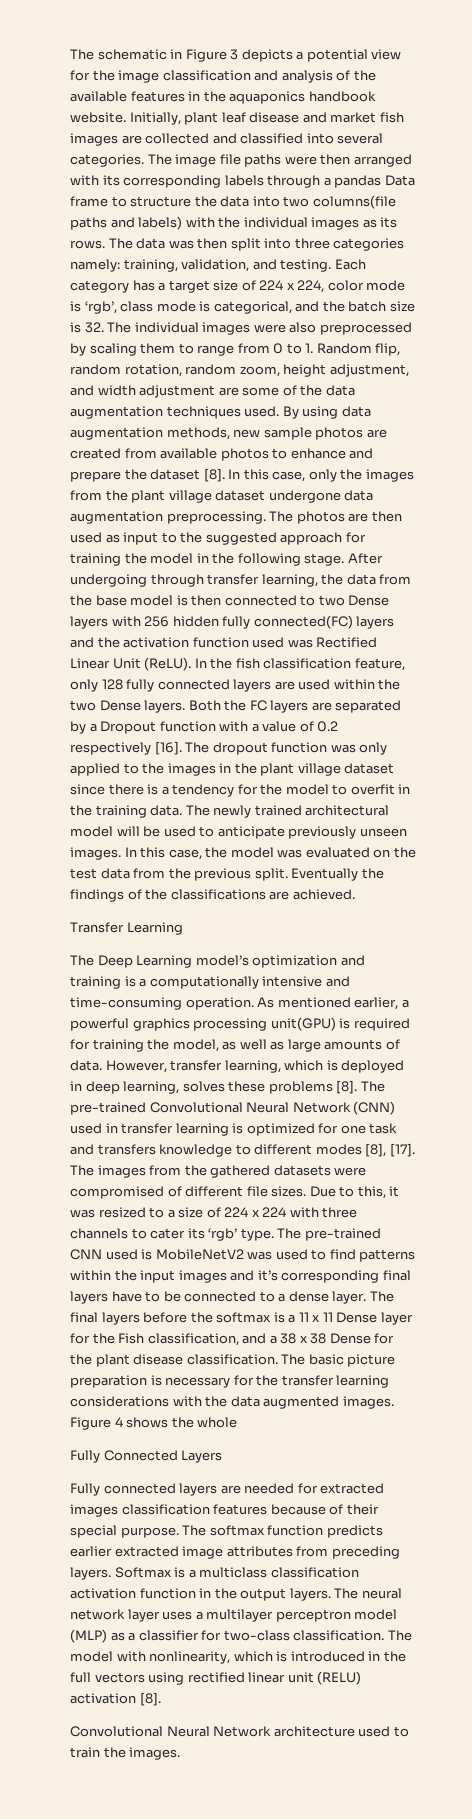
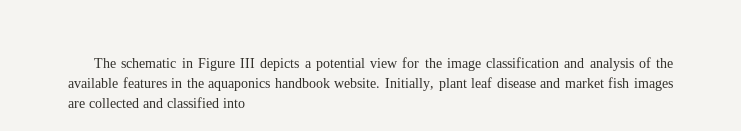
- The schematic in Figure 3 depicts a potential view for the image classification and analysis of the available features in the aquaponics handbook website.
+ The schematic in Figure III depicts a potential view for the image classification and analysis of the available features in the aquaponics handbook website.
- Initially, plant leaf disease and market fish images are collected and classified into several categories. The image file paths were then arranged with its corresponding labels through a pandas Data frame to structure the data into two columns(file paths and labels) with the individual images as its rows. The data was then split into three categories namely: training, validation, and testing. Each category has a target size of 224 x 224, color mode is ‘rgb’, class mode is categorical, and the batch size is 32. The individual images were also preprocessed by scaling them to range from 0 to 1. Random flip, random rotation, random zoom, height adjustment, and width adjustment are some of the data augmentation techniques used. By using data augmentation methods, new sample photos are created from available photos to enhance and prepare the dataset [8]. In this case, only the images from the plant village dataset undergone data augmentation preprocessing. The photos are then used as input to the suggested approach for training the model in the following stage. After undergoing through transfer learning, the data from the base model is then connected to two Dense layers with 256 hidden fully connected(FC) layers and the activation function used was Rectified Linear Unit (ReLU). In the fish classification feature, only 128 fully connected layers are used within the two Dense layers. Both the FC layers are separated by a Dropout function with a value of 0.2 respectively [16]. The dropout function was only applied to the images in the plant village dataset since there is a tendency for the model to overfit in the training data. The newly trained architectural model will be used to anticipate previously unseen images. In this case, the model was evaluated on the test data from the previous split. Eventually the findings of the classifications are achieved.
- Transfer Learning
- The Deep Learning model’s optimization and training is a computationally intensive and time-consuming operation. As mentioned earlier, a powerful graphics processing unit(GPU) is required for training the model, as well as large amounts of data. However, transfer learning, which is deployed in deep learning, solves these problems [8]. The pre-trained Convolutional Neural Network (CNN) used in transfer learning is optimized for one task and transfers knowledge to different modes [8], [17]. The images from the gathered datasets were compromised of different file sizes. Due to this, it was resized to a size of 224 x 224 with three channels to cater its ‘rgb’ type. The pre-trained CNN used is MobileNetV2 was used to find patterns within the input images and it’s corresponding final layers have to be connected to a dense layer. The final layers before the softmax is a 11 x 11 Dense layer for the Fish classification, and a 38 x 38 Dense for the plant disease classification. The basic picture preparation is necessary for the transfer learning considerations with the data augmented images. Figure 4 shows the whole
- Fully Connected Layers
- Fully connected layers are needed for extracted images classification features because of their special purpose. The softmax function predicts earlier extracted image attributes from preceding layers. Softmax is a multiclass classification activation function in the output layers. The neural network layer uses a multilayer perceptron model (MLP) as a classifier for two-class classification. The model with nonlinearity, which is introduced in the full vectors using rectified linear unit (RELU) activation [8].
- Convolutional Neural Network architecture used to train the images.
+ Initially, plant leaf disease and market fish images are collected and classified into

